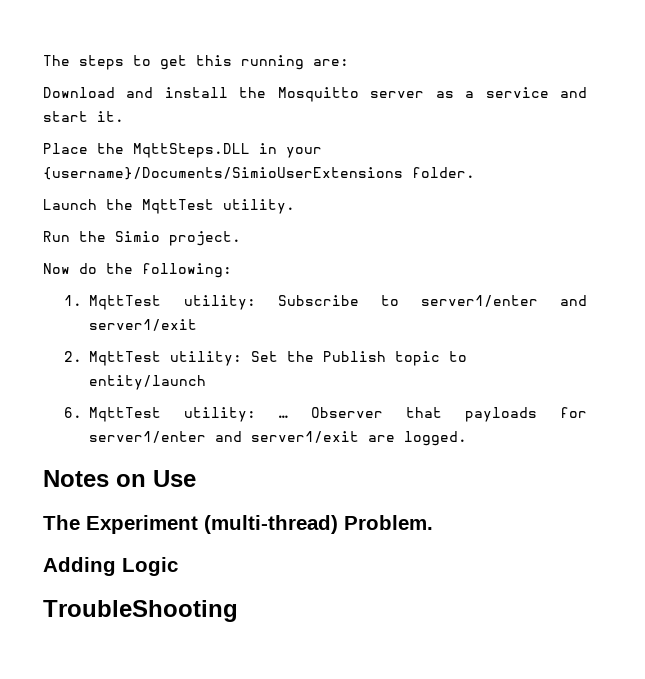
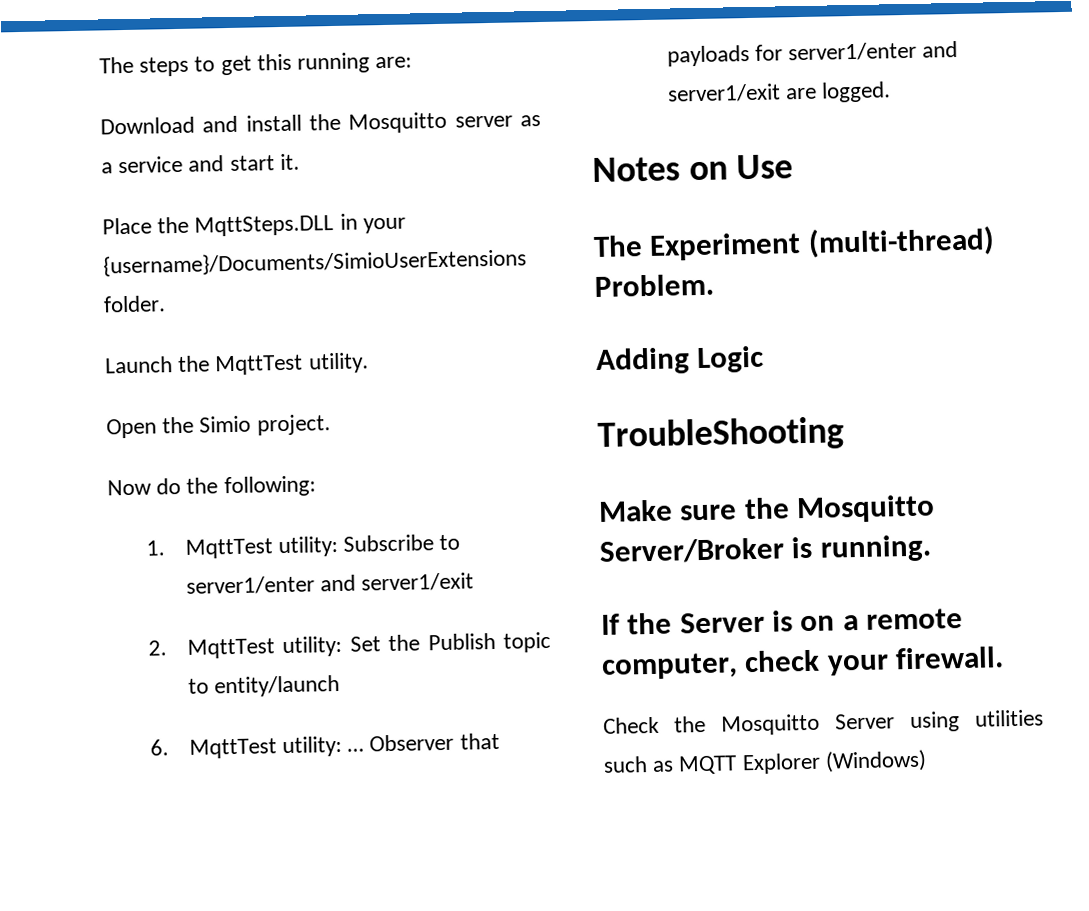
- Run the Simio project.
+ Open the Simio project.
+ Make sure the Mosquitto Server/Broker is running.
+ If the Server is on a remote computer, check your firewall.
+ Check the Mosquitto Server using utilities such as MQTT Explorer (Windows)

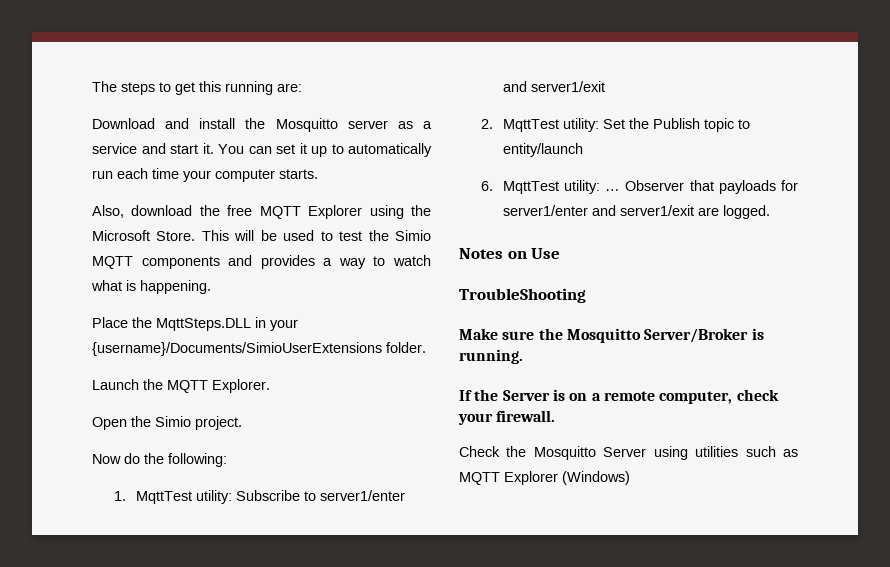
+ You can set it up to automatically run each time your computer starts.
+ Also, download the free MQTT Explorer using the Microsoft Store. This will be used to test the Simio MQTT components and provides a way to watch what is happening.
- Launch the MqttTest utility.
+ Launch the MQTT Explorer.
- The Experiment (multi-thread) Problem.
- Adding Logic

